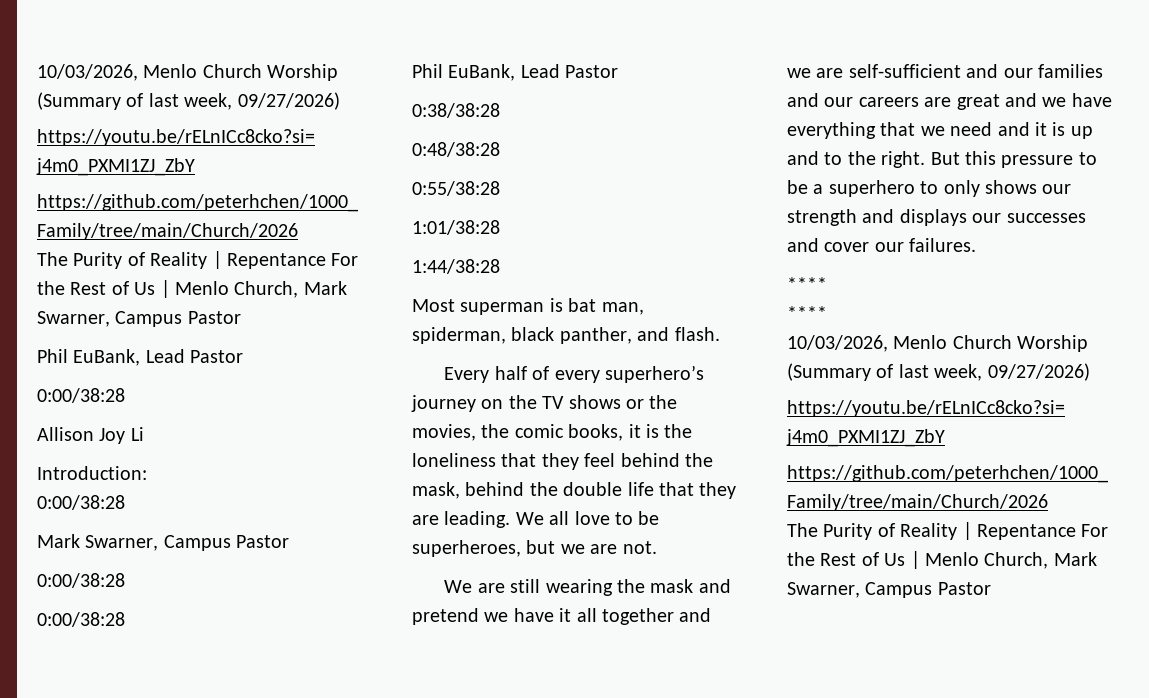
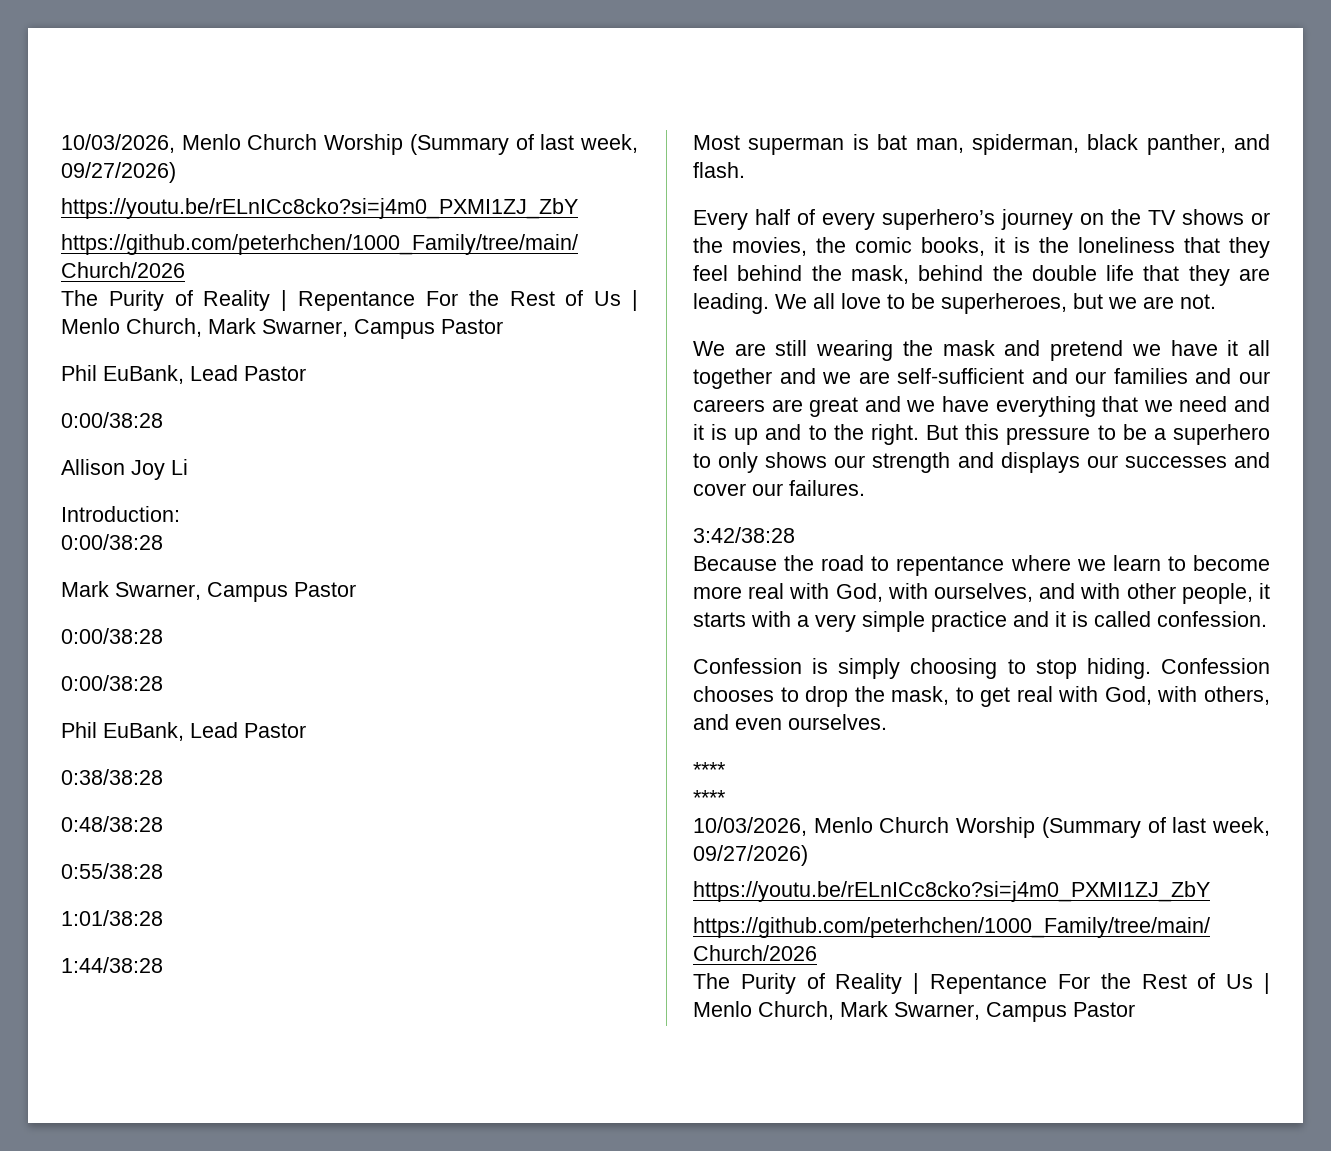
+ 3:42/38:28
+ Because the road to repentance where we learn to become more real with God, with ourselves, and with other people, it starts with a very simple practice and it is called confession.
+ Confession is simply choosing to stop hiding. Confession chooses to drop the mask, to get real with God, with others, and even ourselves.

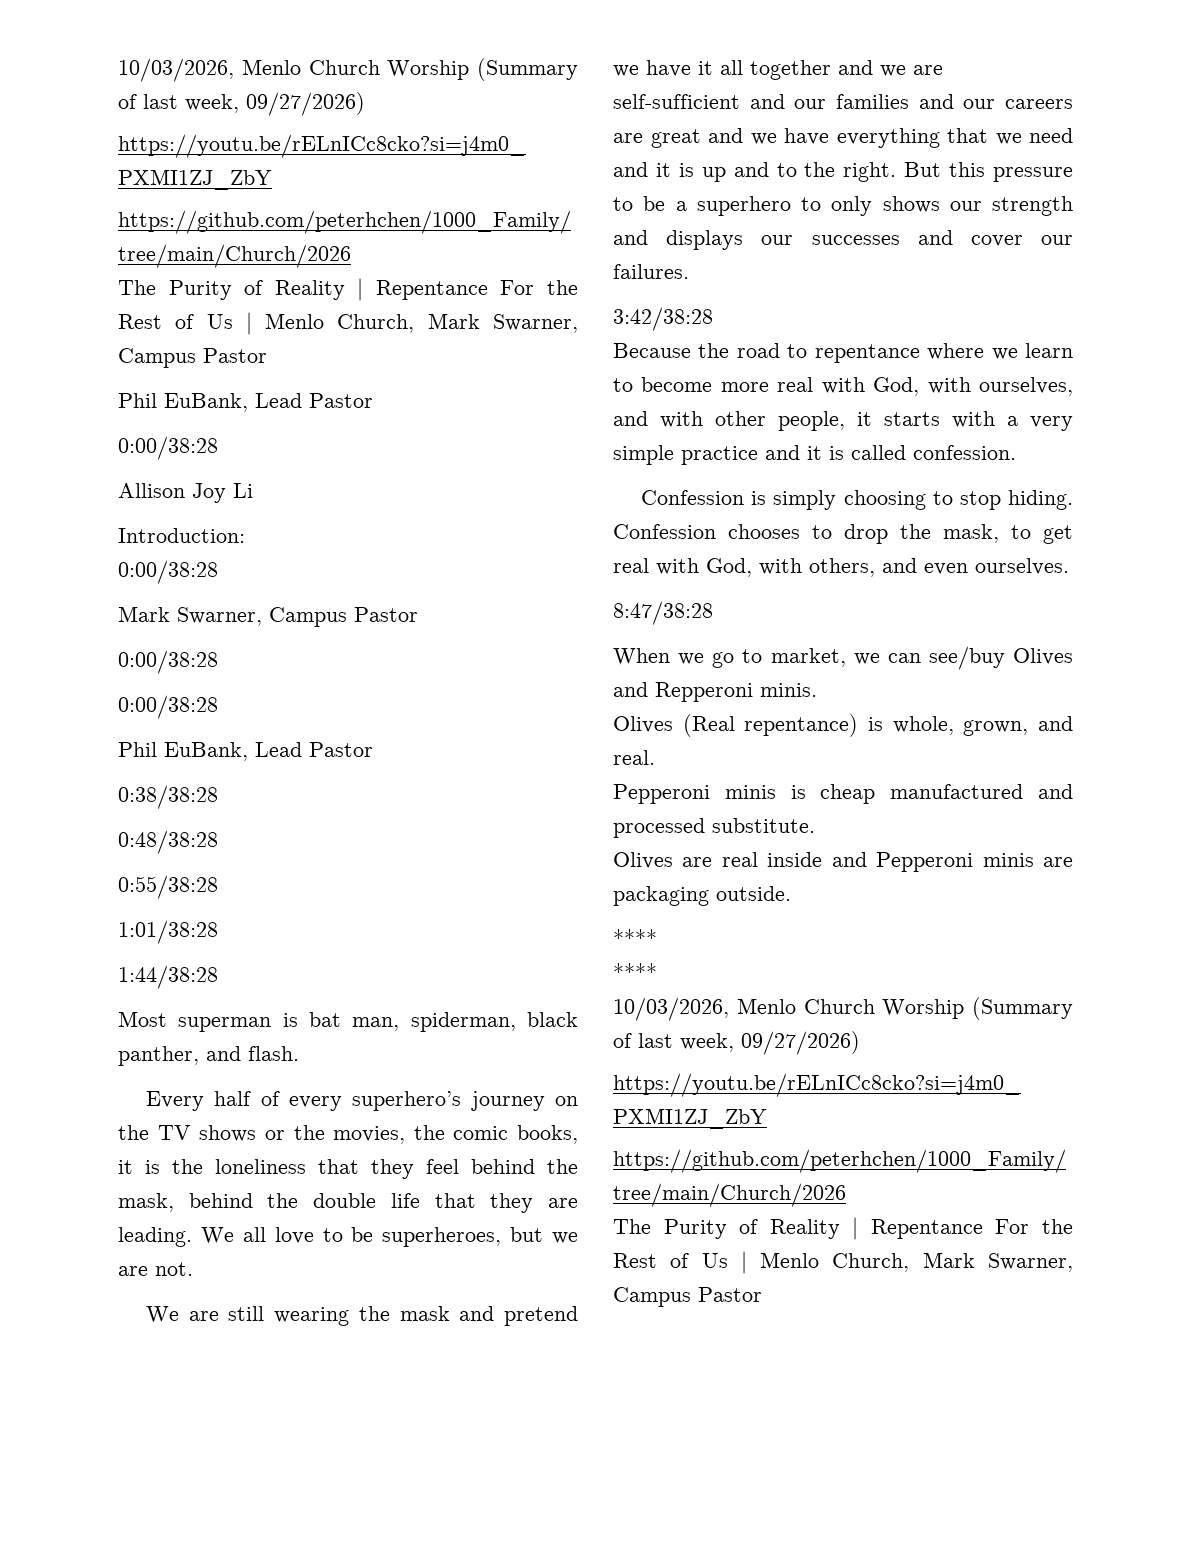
+ 8:47/38:28
+ When we go to market, we can see/buy Olives and Repperoni minis.
+ Olives (Real repentance) is whole, grown, and real.
+ Pepperoni minis is cheap manufactured and processed substitute.
+ Olives are real inside and Pepperoni minis are packaging outside.

